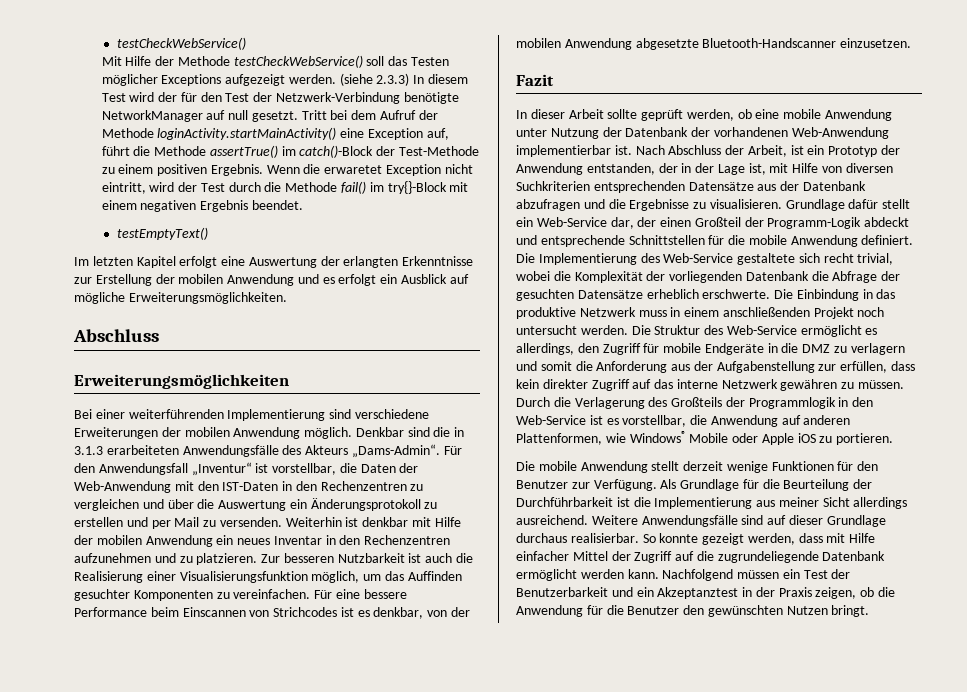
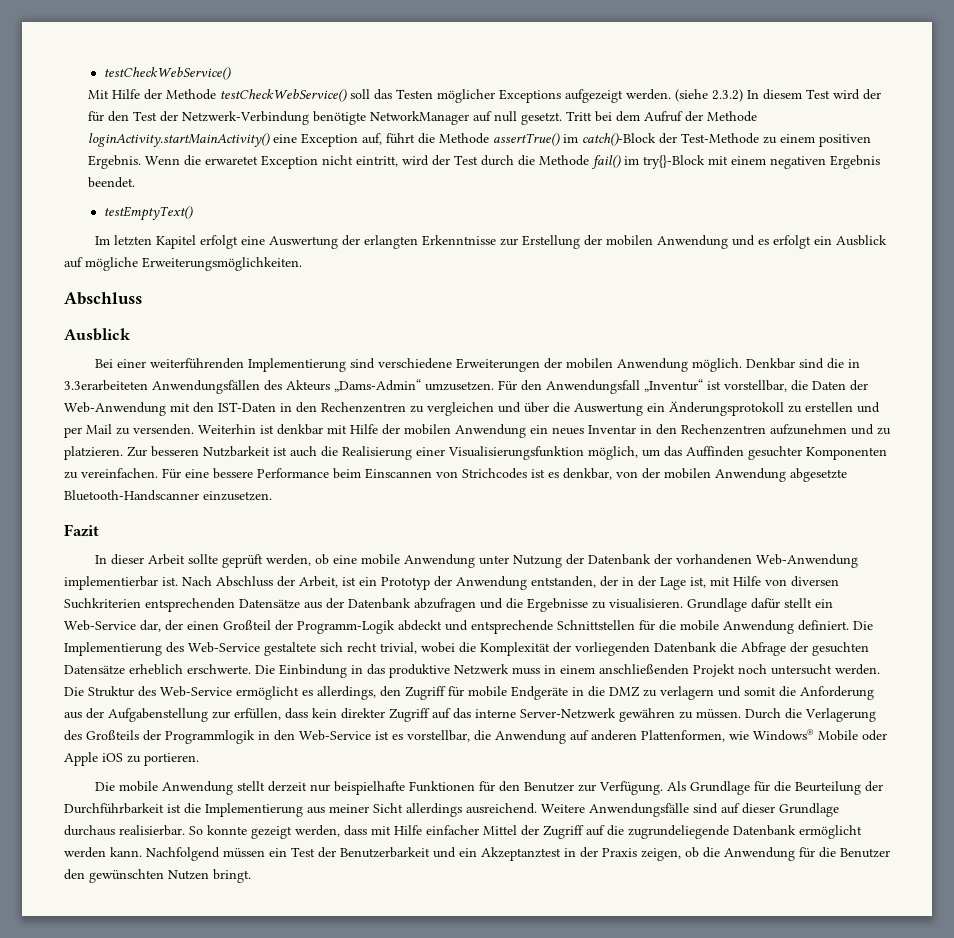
- (siehe 2.3.3) In diesem Test wird der für den Test der Netzwerk-Verbindung benötigte NetworkManager auf null gesetzt.
+ (siehe 2.3.2) In diesem Test wird der für den Test der Netzwerk-Verbindung benötigte NetworkManager auf null gesetzt.
  Im letzten Kapitel erfolgt eine Auswertung der erlangten Erkenntnisse zur Erstellung der mobilen Anwendung und es erfolgt ein Ausblick auf mögliche Erweiterungsmöglichkeiten.
  Abschluss
- Erweiterungsmöglichkeiten
+ Ausblick
- Denkbar sind die in 3.1.3 erarbeiteten Anwendungsfälle des Akteurs „Dams-Admin“.
+ Denkbar sind die in 3.3erarbeiteten Anwendungsfällen des Akteurs „Dams-Admin“ umzusetzen.
- Die Struktur des Web-Service ermöglicht es allerdings, den Zugriff für mobile Endgeräte in die DMZ zu verlagern und somit die Anforderung aus der Aufgabenstellung zur erfüllen, dass kein direkter Zugriff auf das interne Netzwerk gewähren zu müssen.
+ Die Struktur des Web-Service ermöglicht es allerdings, den Zugriff für mobile Endgeräte in die DMZ zu verlagern und somit die Anforderung aus der Aufgabenstellung zur erfüllen, dass kein direkter Zugriff auf das interne Server-Netzwerk gewähren zu müssen.
- Die mobile Anwendung stellt derzeit wenige Funktionen für den Benutzer zur Verfügung.
+ Die mobile Anwendung stellt derzeit nur beispielhafte Funktionen für den Benutzer zur Verfügung.

